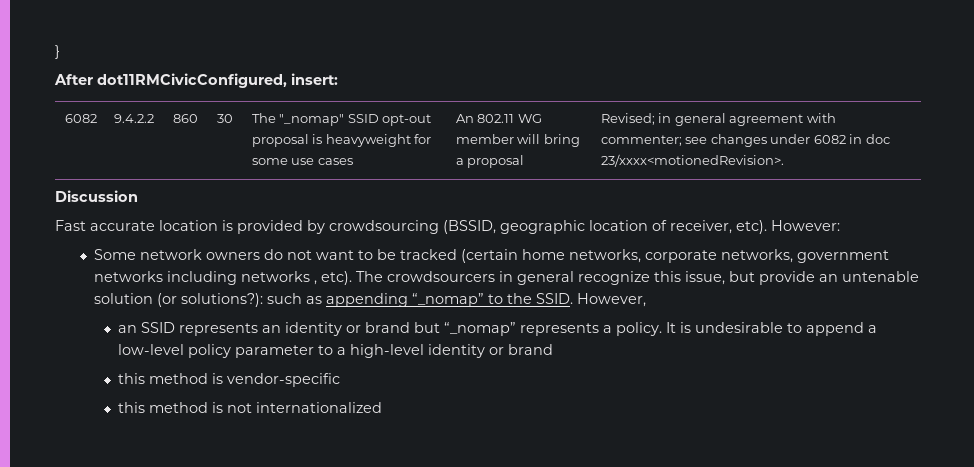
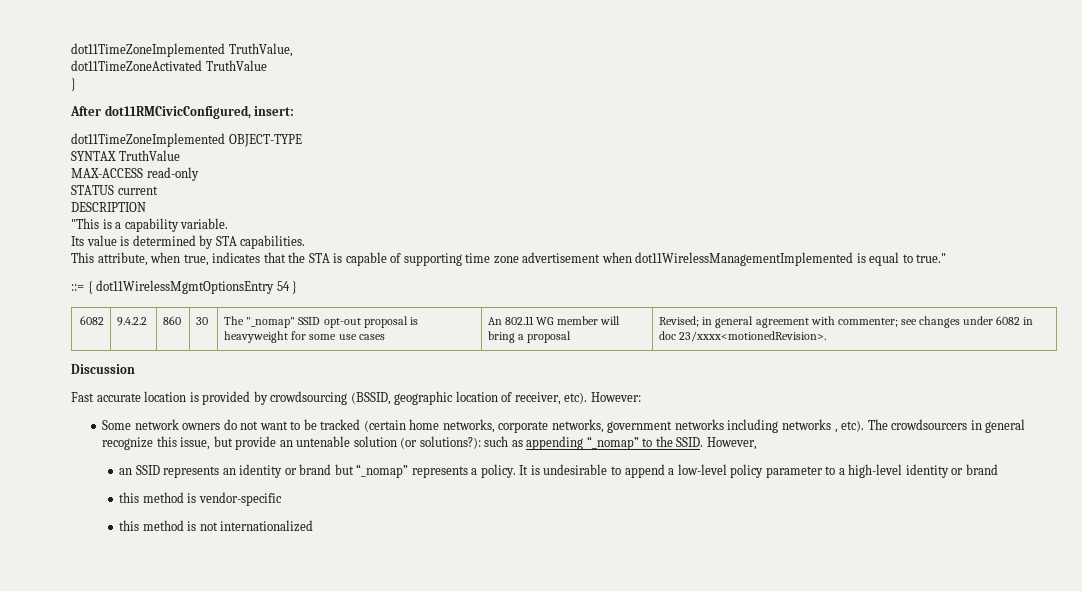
+ dot11TimeZoneImplemented TruthValue,
+ dot11TimeZoneActivated TruthValue
+ dot11TimeZoneImplemented OBJECT-TYPE
+ SYNTAX TruthValue
+ MAX-ACCESS read-only
+ STATUS current
+ DESCRIPTION
+ "This is a capability variable.
+ Its value is determined by STA capabilities.
+ This attribute, when true, indicates that the STA is capable of supporting time zone advertisement when dot11WirelessManagementImplemented is equal to true."
+ ::= { dot11WirelessMgmtOptionsEntry 54 }

